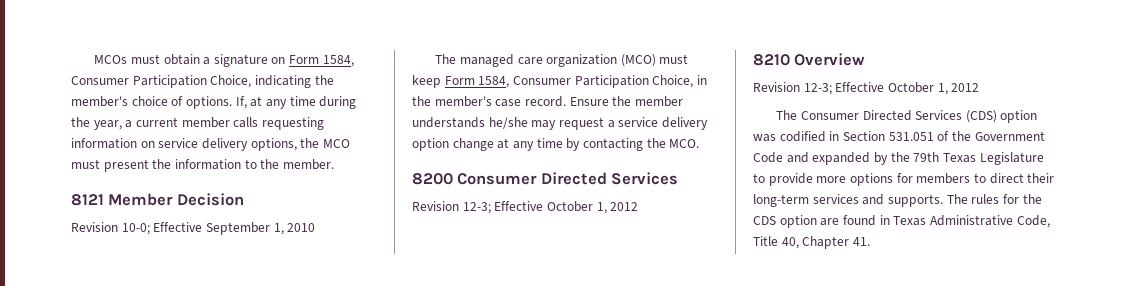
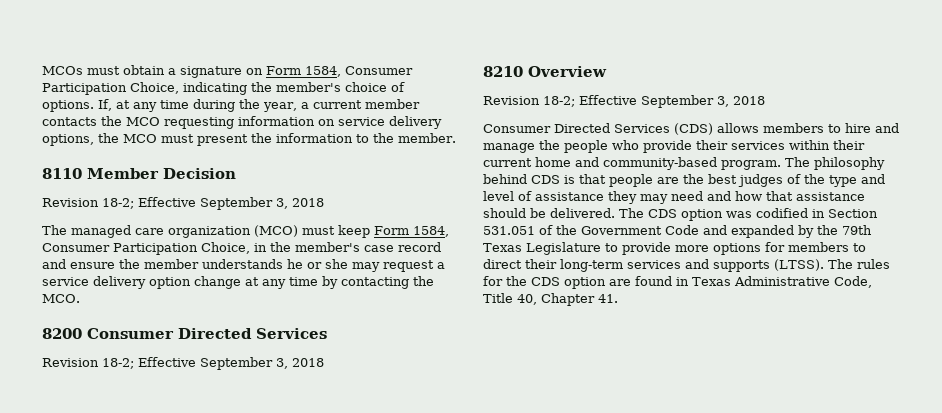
- If, at any time during the year, a current member calls requesting information on service delivery options, the MCO must present the information to the member.
+ If, at any time during the year, a current member contacts the MCO requesting information on service delivery options, the MCO must present the information to the member.
- 8121 Member Decision
- Revision 10-0; Effective September 1, 2010
+ 8110 Member Decision
+ Revision 18-2; Effective September 3, 2018
- The managed care organization (MCO) must keep Form 1584, Consumer Participation Choice, in the member's case record. Ensure the member understands he/she may request a service delivery option change at any time by contacting the MCO.
+ The managed care organization (MCO) must keep Form 1584, Consumer Participation Choice, in the member's case record and ensure the member understands he or she may request a service delivery option change at any time by contacting the MCO.
  8200 Consumer Directed Services
- Revision 12-3; Effective October 1, 2012
+ Revision 18-2; Effective September 3, 2018
  8210 Overview
- Revision 12-3; Effective October 1, 2012
- The Consumer Directed Services (CDS) option was codified in Section 531.051 of the Government Code and expanded by the 79th Texas Legislature to provide more options for members to direct their long-term services and supports.
+ Revision 18-2; Effective September 3, 2018
+ Consumer Directed Services (CDS) allows members to hire and manage the people who provide their services within their current home and community-based program. The philosophy behind CDS is that people are the best judges of the type and level of assistance they may need and how that assistance should be delivered. The CDS option was codified in Section 531.051 of the Government Code and expanded by the 79th Texas Legislature to provide more options for members to direct their long-term services and supports (LTSS).

